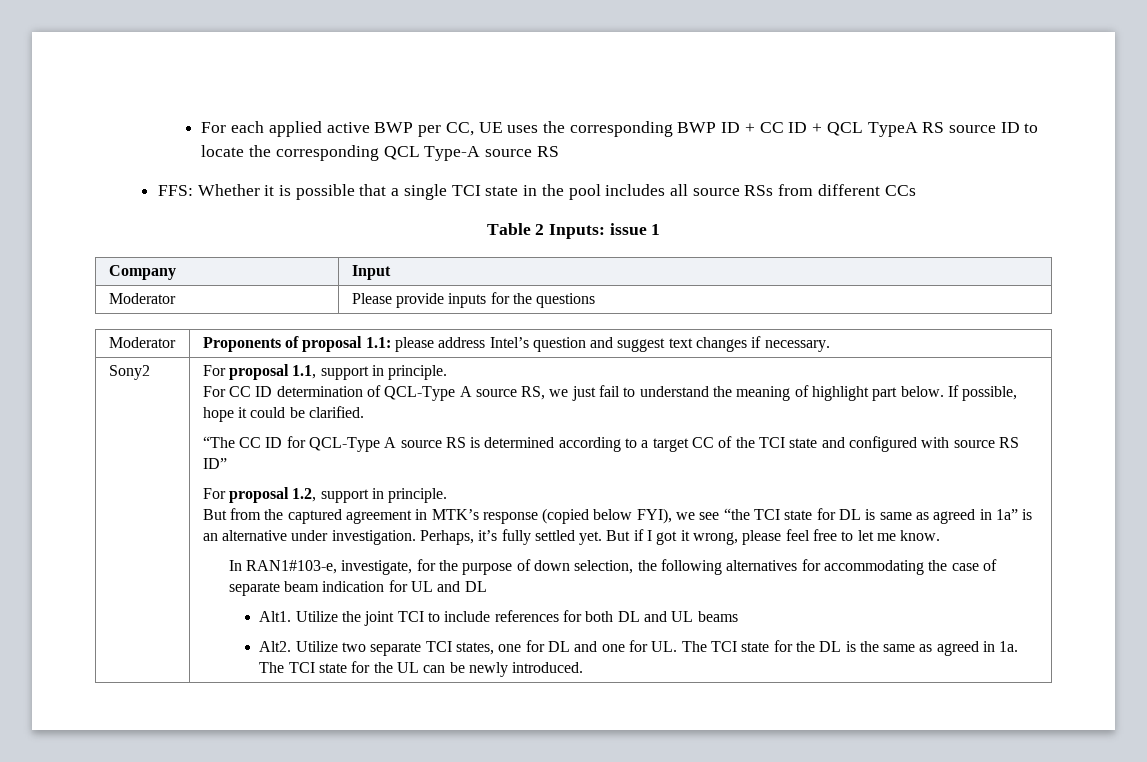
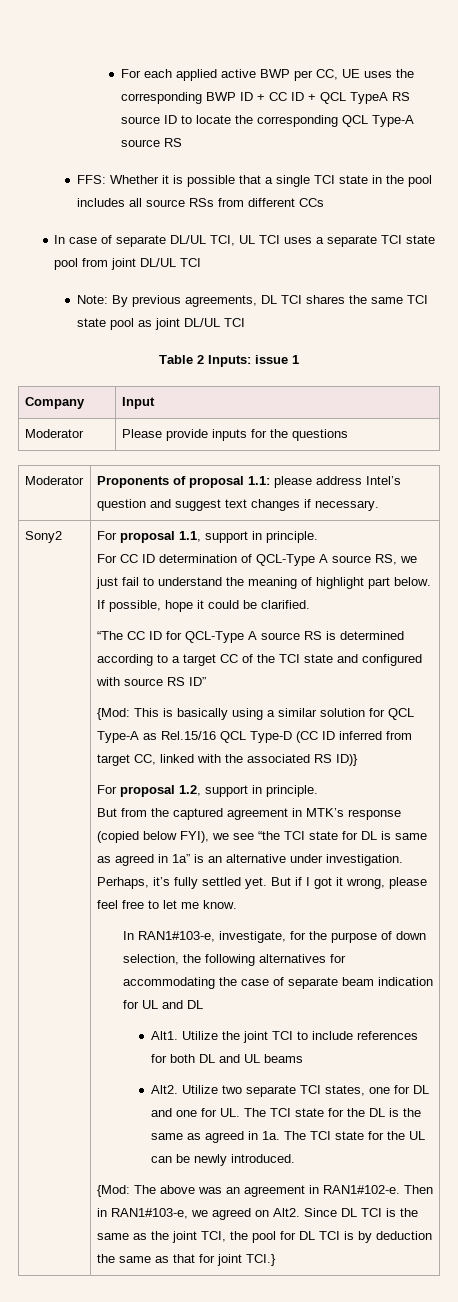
+ In case of separate DL/UL TCI, UL TCI uses a separate TCI state pool from joint DL/UL TCI
+ Note: By previous agreements, DL TCI shares the same TCI state pool as joint DL/UL TCI
+ {Mod: This is basically using a similar solution for QCL Type-A as Rel.15/16 QCL Type-D (CC ID inferred from target CC, linked with the associated RS ID)}
+ {Mod: The above was an agreement in RAN1#102-e. Then in RAN1#103-e, we agreed on Alt2. Since DL TCI is the same as the joint TCI, the pool for DL TCI is by deduction the same as that for joint TCI.}

